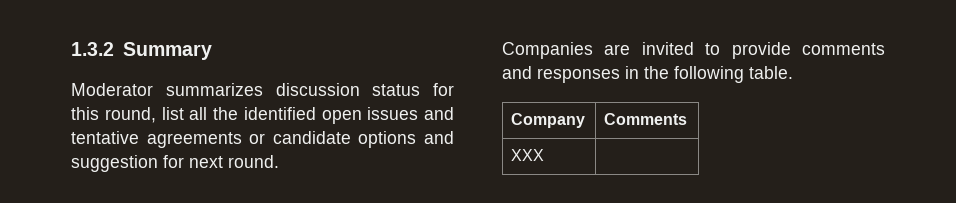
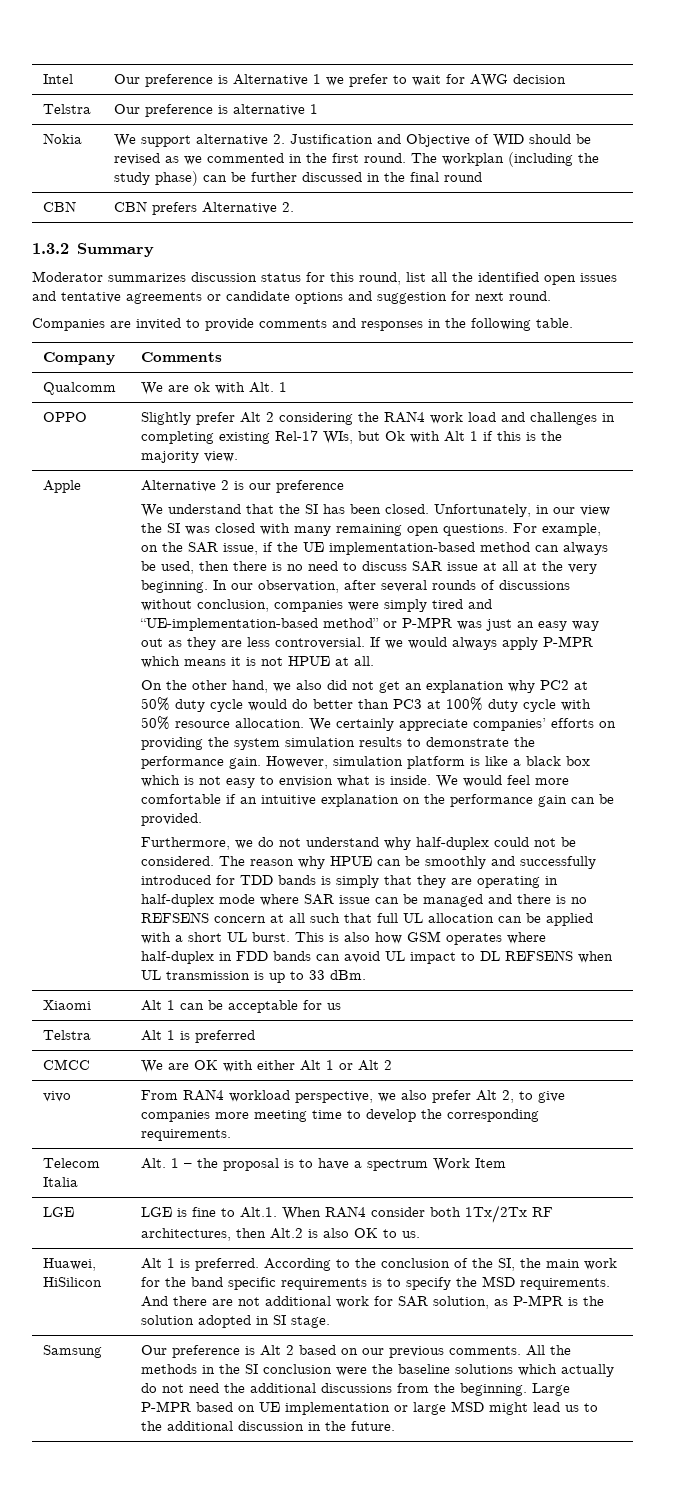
+ Intel | Our preference is Alternative 1 we prefer to wait for AWG decision
+ Telstra | Our preference is alternative 1
+ Nokia | We support alternative 2. Justification and Objective of WID should be revised as we commented in the first round. The workplan (including the study phase) can be further discussed in the final round
+ CBN | CBN prefers Alternative 2.
- XXX |
+ Qualcomm | We are ok with Alt. 1
+ OPPO | Slightly prefer Alt 2 considering the RAN4 work load and challenges in completing existing Rel-17 WIs, but Ok with Alt 1 if this is the majority view.
+ Apple | Alternative 2 is our preference
+ We understand that the SI has been closed. Unfortunately, in our view the SI was closed with many remaining open questions. For example, on the SAR issue, if the UE implementation-based method can always be used, then there is no need to discuss SAR issue at all at the very beginning. In our observation, after several rounds of discussions without conclusion, companies were simply tired and “UE-implementation-based method” or P-MPR was just an easy way out as they are less controversial. If we would always apply P-MPR which means it is not HPUE at all.
+ On the other hand, we also did not get an explanation why PC2 at 50% duty cycle would do better than PC3 at 100% duty cycle with 50% resource allocation. We certainly appreciate companies’ efforts on providing the system simulation results to demonstrate the performance gain. However, simulation platform is like a black box which is not easy to envision what is inside. We would feel more comfortable if an intuitive explanation on the performance gain can be provided.
+ Furthermore, we do not understand why half-duplex could not be considered. The reason why HPUE can be smoothly and successfully introduced for TDD bands is simply that they are operating in half-duplex mode where SAR issue can be managed and there is no REFSENS concern at all such that full UL allocation can be applied with a short UL burst. This is also how GSM operates where half-duplex in FDD bands can avoid UL impact to DL REFSENS when UL transmission is up to 33 dBm.
+ Xiaomi | Alt 1 can be acceptable for us
+ Telstra | Alt 1 is preferred
+ CMCC | We are OK with either Alt 1 or Alt 2
+ vivo | From RAN4 workload perspective, we also prefer Alt 2, to give companies more meeting time to develop the corresponding requirements.
+ Telecom Italia | Alt. 1 – the proposal is to have a spectrum Work Item
+ LGE | LGE is fine to Alt.1. When RAN4 consider both 1Tx/2Tx RF architectures, then Alt.2 is also OK to us.
+ Huawei, HiSilicon | Alt 1 is preferred. According to the conclusion of the SI, the main work for the band specific requirements is to specify the MSD requirements. And there are not additional work for SAR solution, as P-MPR is the solution adopted in SI stage.
+ Samsung | Our preference is Alt 2 based on our previous comments. All the methods in the SI conclusion were the baseline solutions which actually do not need the additional discussions from the beginning. Large P-MPR based on UE implementation or large MSD might lead us to the additional discussion in the future.

